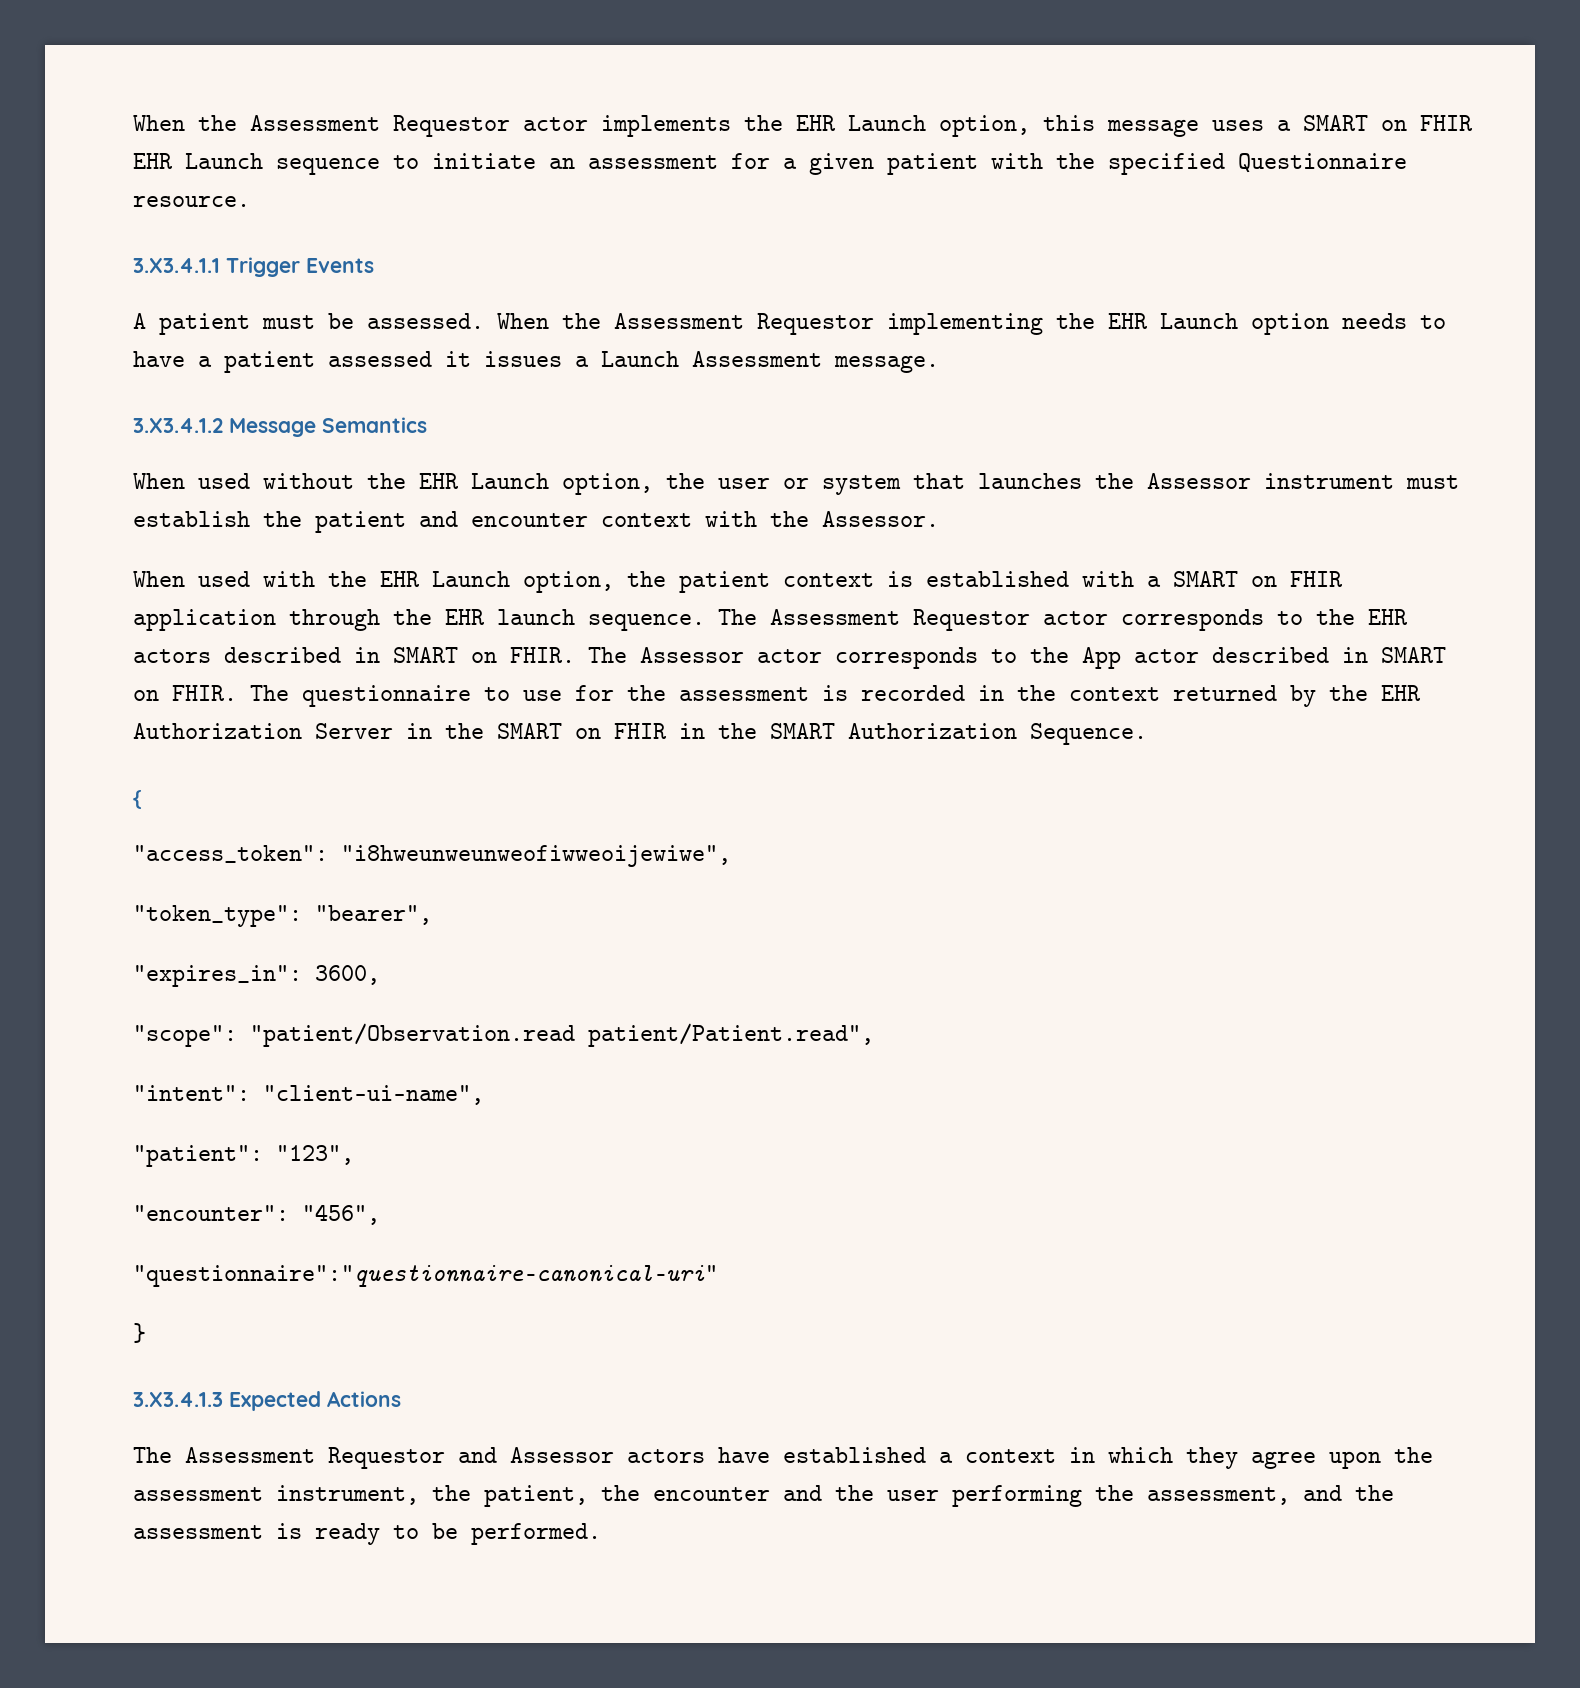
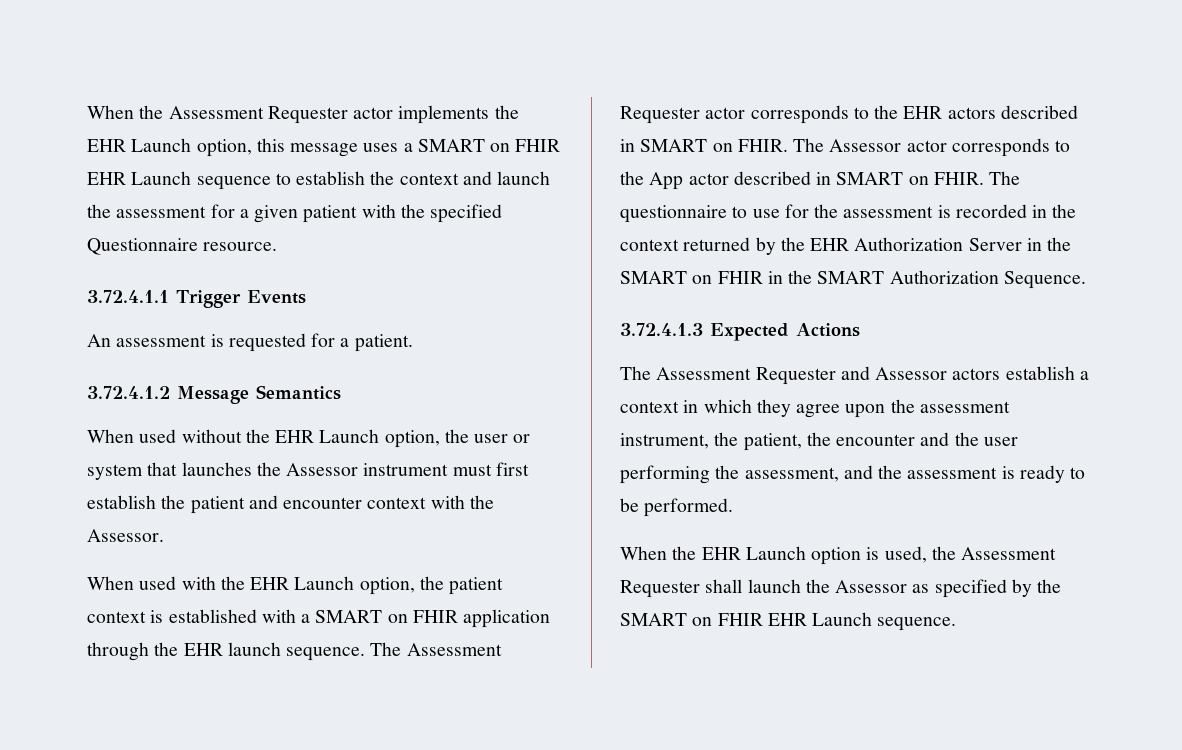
- When the Assessment Requestor actor implements the EHR Launch option, this message uses a SMART on FHIR EHR Launch sequence to initiate an assessment for a given patient with the specified Questionnaire resource.
+ When the Assessment Requester actor implements the EHR Launch option, this message uses a SMART on FHIR EHR Launch sequence to establish the context and launch the assessment for a given patient with the specified Questionnaire resource.
- 3.X3.4.1.1 Trigger Events
+ 3.72.4.1.1 Trigger Events
- A patient must be assessed. When the Assessment Requestor implementing the EHR Launch option needs to have a patient assessed it issues a Launch Assessment message.
- 3.X3.4.1.2 Message Semantics
+ An assessment is requested for a patient.
+ 3.72.4.1.2 Message Semantics
- When used without the EHR Launch option, the user or system that launches the Assessor instrument must establish the patient and encounter context with the Assessor.
+ When used without the EHR Launch option, the user or system that launches the Assessor instrument must first establish the patient and encounter context with the Assessor.
- The Assessment Requestor actor corresponds to the EHR actors described in SMART on FHIR.
+ The Assessment Requester actor corresponds to the EHR actors described in SMART on FHIR.
- {
- "access_token": "i8hweunweunweofiwweoijewiwe",
- "token_type": "bearer",
- "expires_in": 3600,
- "scope": "patient/Observation.read patient/Patient.read",
- "intent": "client-ui-name",
- "patient": "123",
- "encounter": "456",
- "questionnaire":"questionnaire-canonical-uri"
- }
- 3.X3.4.1.3 Expected Actions
+ 3.72.4.1.3 Expected Actions
- The Assessment Requestor and Assessor actors have established a context in which they agree upon the assessment instrument, the patient, the encounter and the user performing the assessment, and the assessment is ready to be performed.
+ The Assessment Requester and Assessor actors establish a context in which they agree upon the assessment instrument, the patient, the encounter and the user performing the assessment, and the assessment is ready to be performed.
+ When the EHR Launch option is used, the Assessment Requester shall launch the Assessor as specified by the SMART on FHIR EHR Launch sequence.

